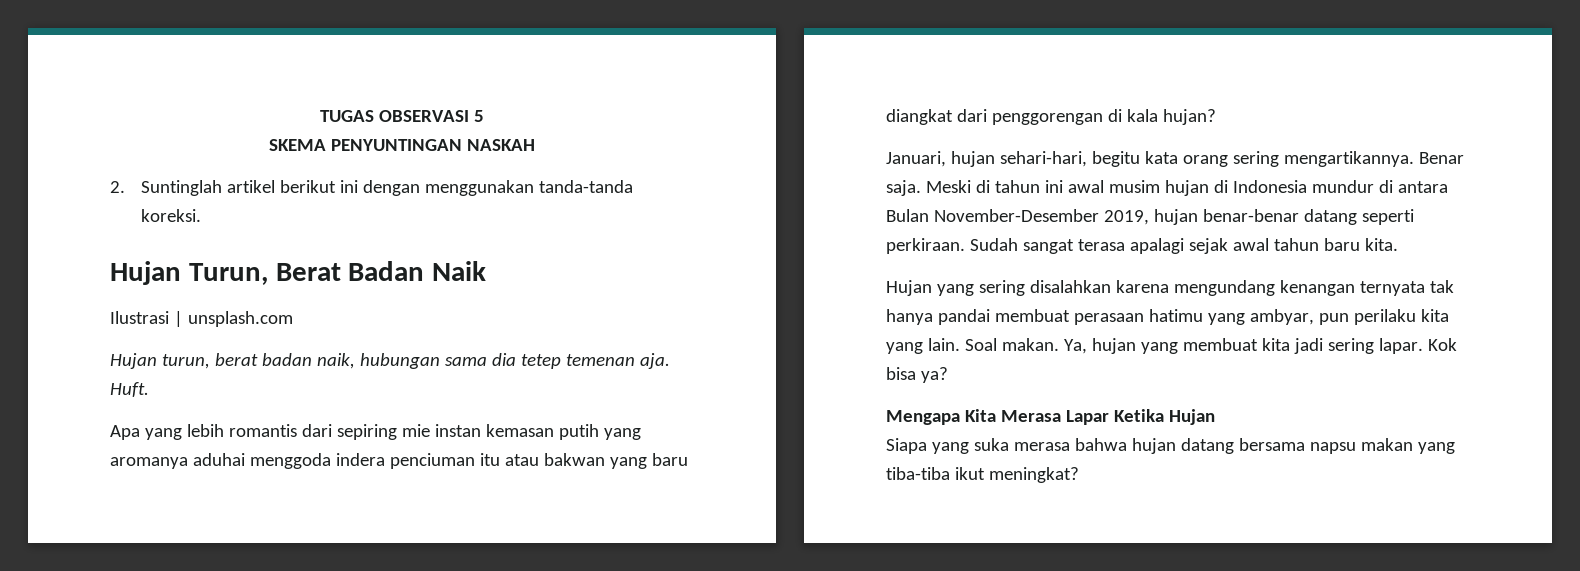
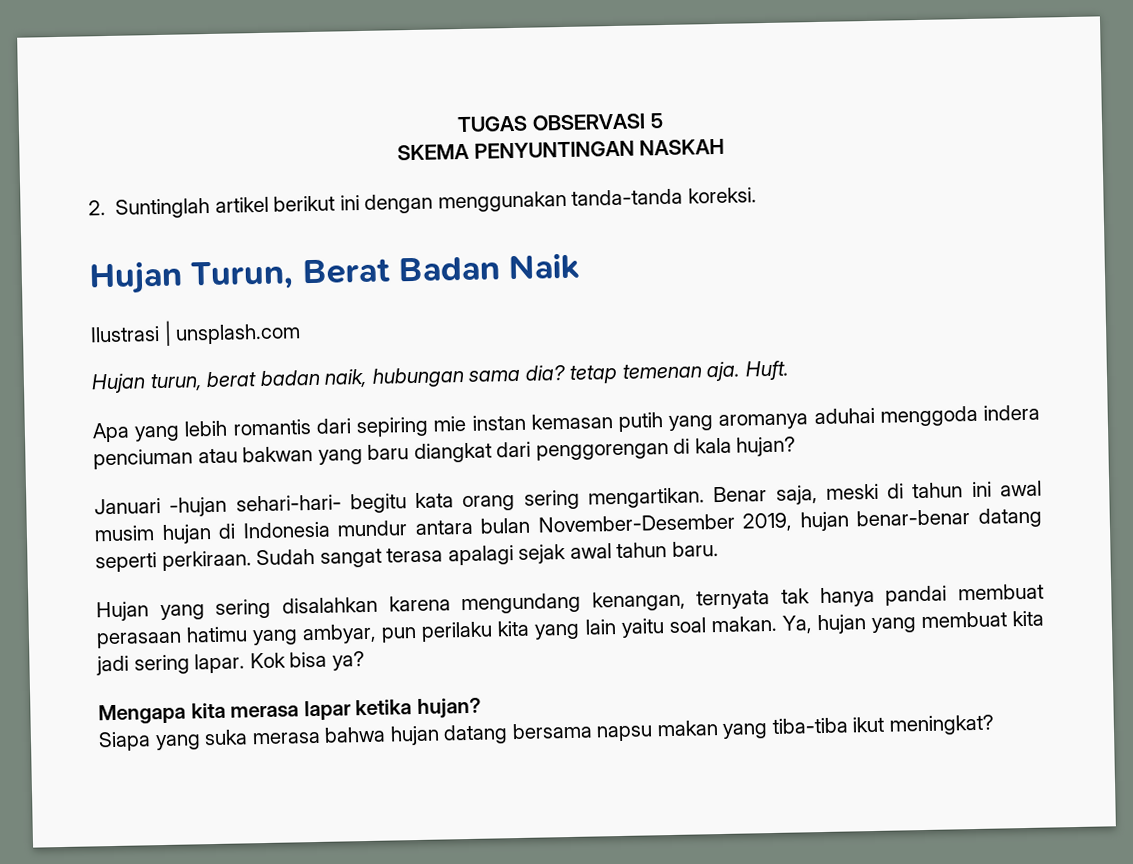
- Hujan turun, berat badan naik, hubungan sama dia tetep temenan aja.
+ Hujan turun, berat badan naik, hubungan sama dia? tetap temenan aja.
- Apa yang lebih romantis dari sepiring mie instan kemasan putih yang aromanya aduhai menggoda indera penciuman itu atau bakwan yang baru diangkat dari penggorengan di kala hujan?
+ Apa yang lebih romantis dari sepiring mie instan kemasan putih yang aromanya aduhai menggoda indera penciuman atau bakwan yang baru diangkat dari penggorengan di kala hujan?
- Januari, hujan sehari-hari, begitu kata orang sering mengartikannya. Benar saja. Meski di tahun ini awal musim hujan di Indonesia mundur di antara Bulan November-Desember 2019, hujan benar-benar datang seperti perkiraan.
+ Januari -hujan sehari-hari- begitu kata orang sering mengartikan. Benar saja, meski di tahun ini awal musim hujan di Indonesia mundur antara bulan November-Desember 2019, hujan benar-benar datang seperti perkiraan.
- Sudah sangat terasa apalagi sejak awal tahun baru kita.
+ Sudah sangat terasa apalagi sejak awal tahun baru.
- Hujan yang sering disalahkan karena mengundang kenangan ternyata tak hanya pandai membuat perasaan hatimu yang ambyar, pun perilaku kita yang lain. Soal makan.
+ Hujan yang sering disalahkan karena mengundang kenangan, ternyata tak hanya pandai membuat perasaan hatimu yang ambyar, pun perilaku kita yang lain yaitu soal makan.
- Mengapa Kita Merasa Lapar Ketika Hujan
+ Mengapa kita merasa lapar ketika hujan?

